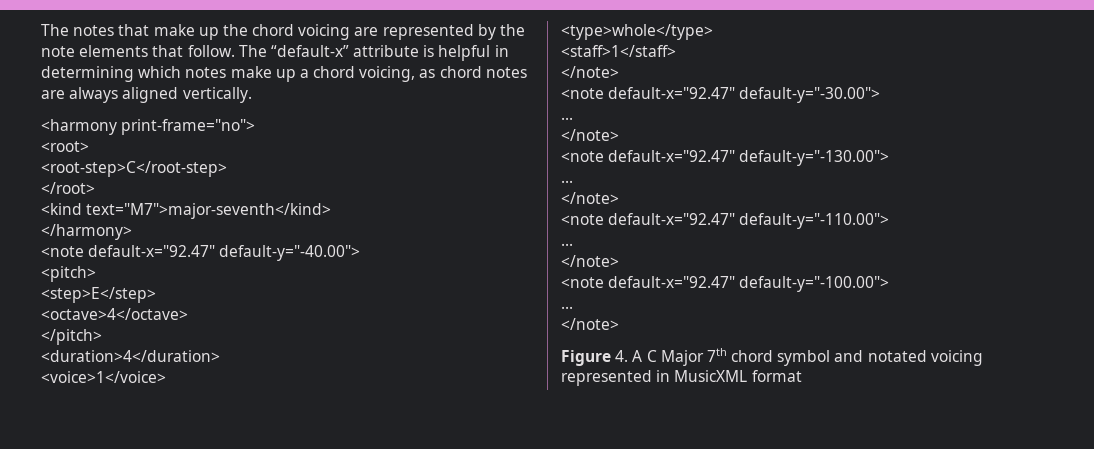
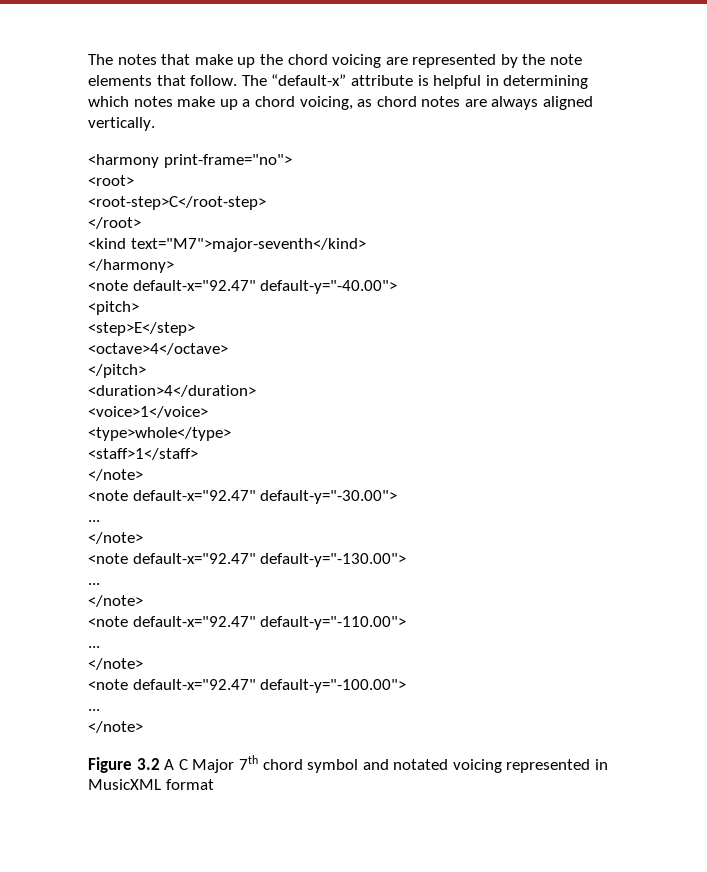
- Figure 4. A C Major 7th chord symbol and notated voicing represented in MusicXML format
+ Figure 3.2 A C Major 7th chord symbol and notated voicing represented in MusicXML format

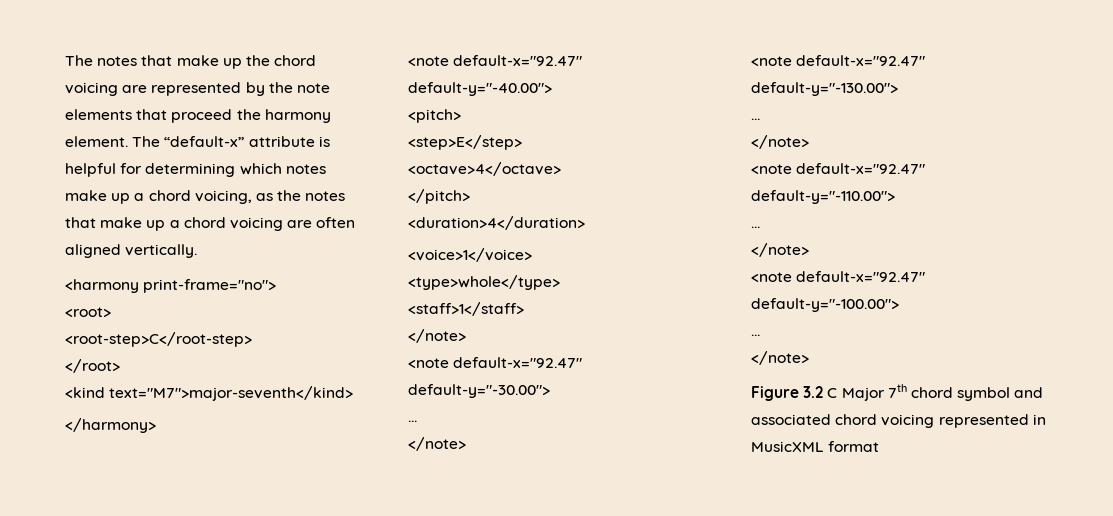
- The notes that make up the chord voicing are represented by the note elements that follow.
+ The notes that make up the chord voicing are represented by the note elements that proceed the harmony element.
- The “default-x” attribute is helpful in determining which notes make up a chord voicing, as chord notes are always aligned vertically.
+ The “default-x” attribute is helpful for determining which notes make up a chord voicing, as the notes that make up a chord voicing are often aligned vertically.
- Figure 3.2 A C Major 7th chord symbol and notated voicing represented in MusicXML format
+ Figure 3.2 C Major 7th chord symbol and associated chord voicing represented in MusicXML format

